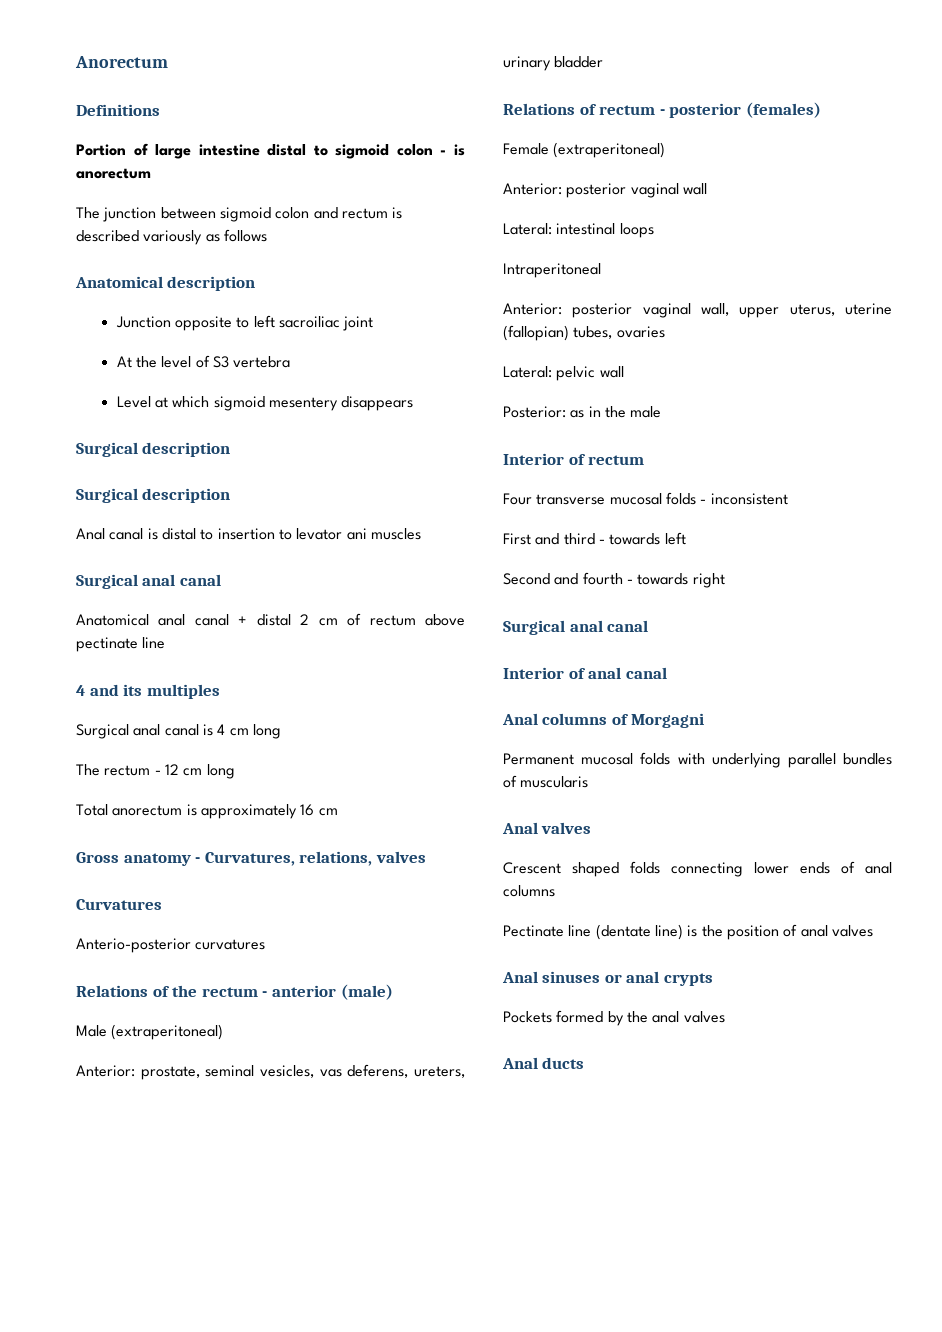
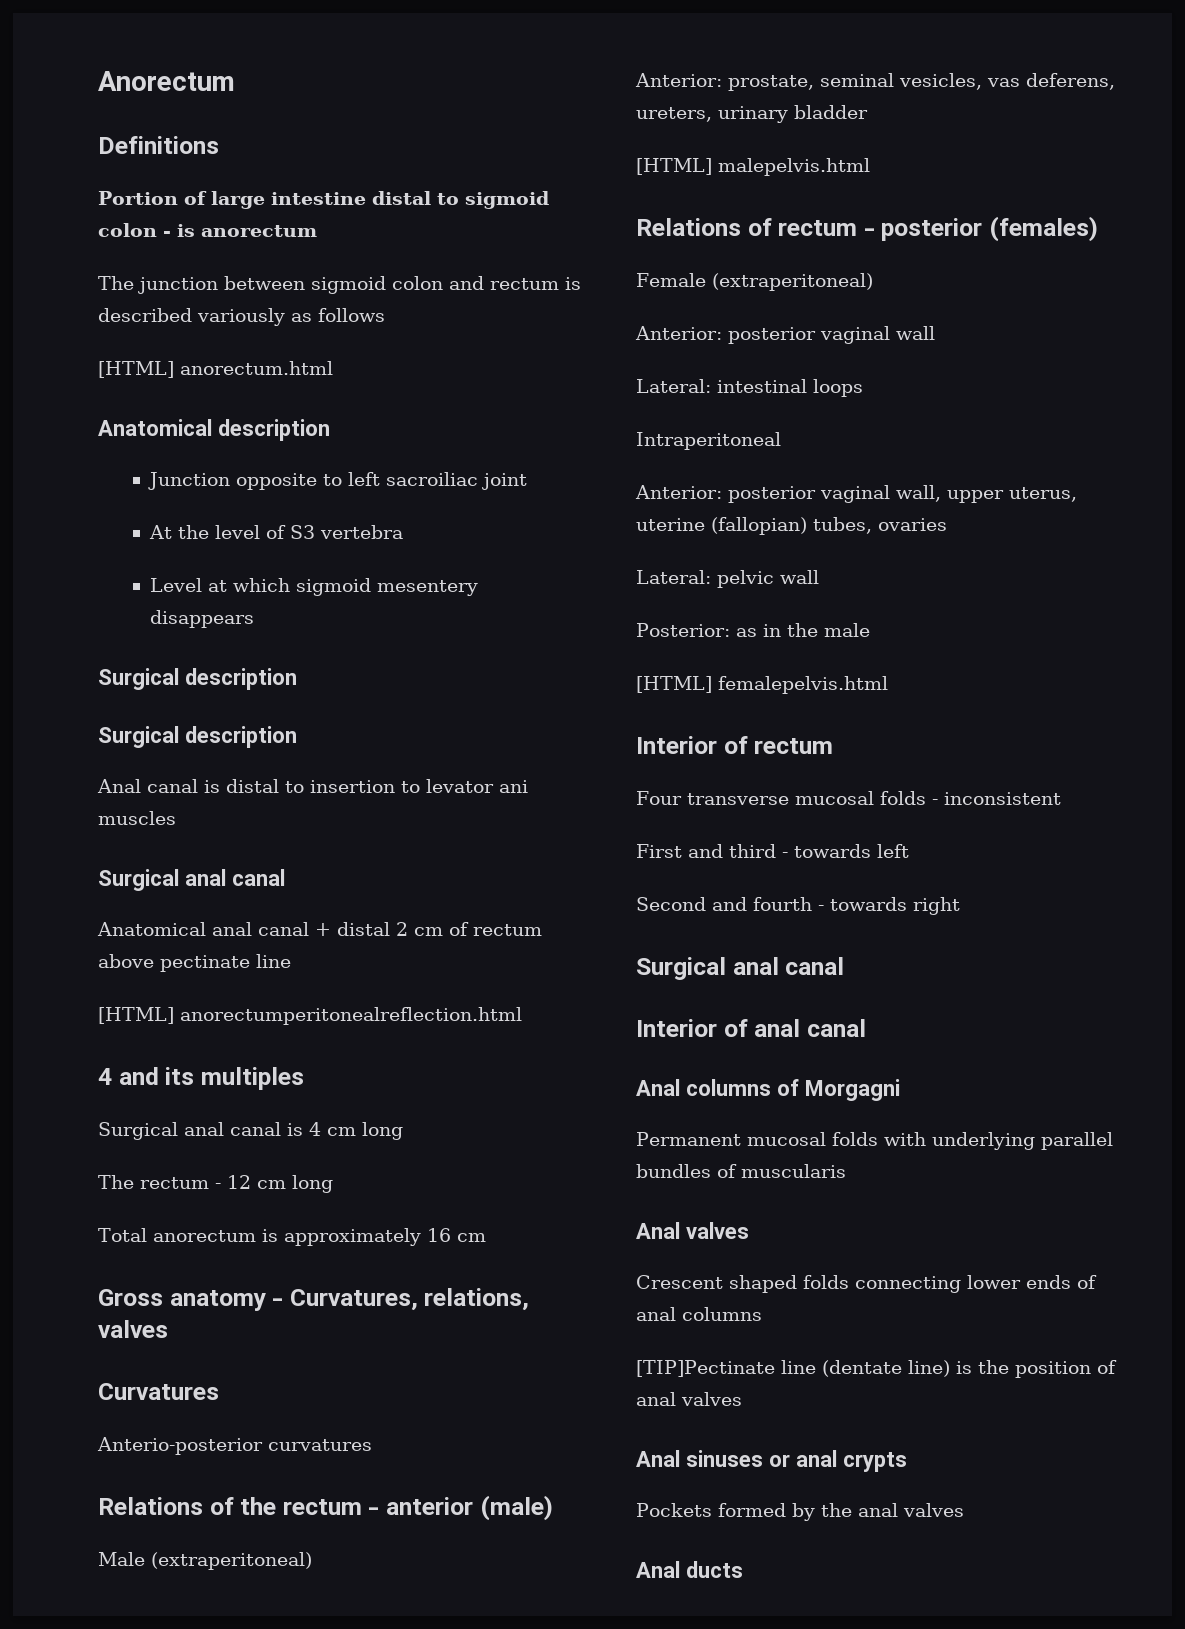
+ [HTML] anorectum.html
+ [HTML] anorectumperitonealreflection.html
+ [HTML] malepelvis.html
+ [HTML] femalepelvis.html
- Pectinate line (dentate line) is the position of anal valves
+ [TIP]Pectinate line (dentate line) is the position of anal valves

